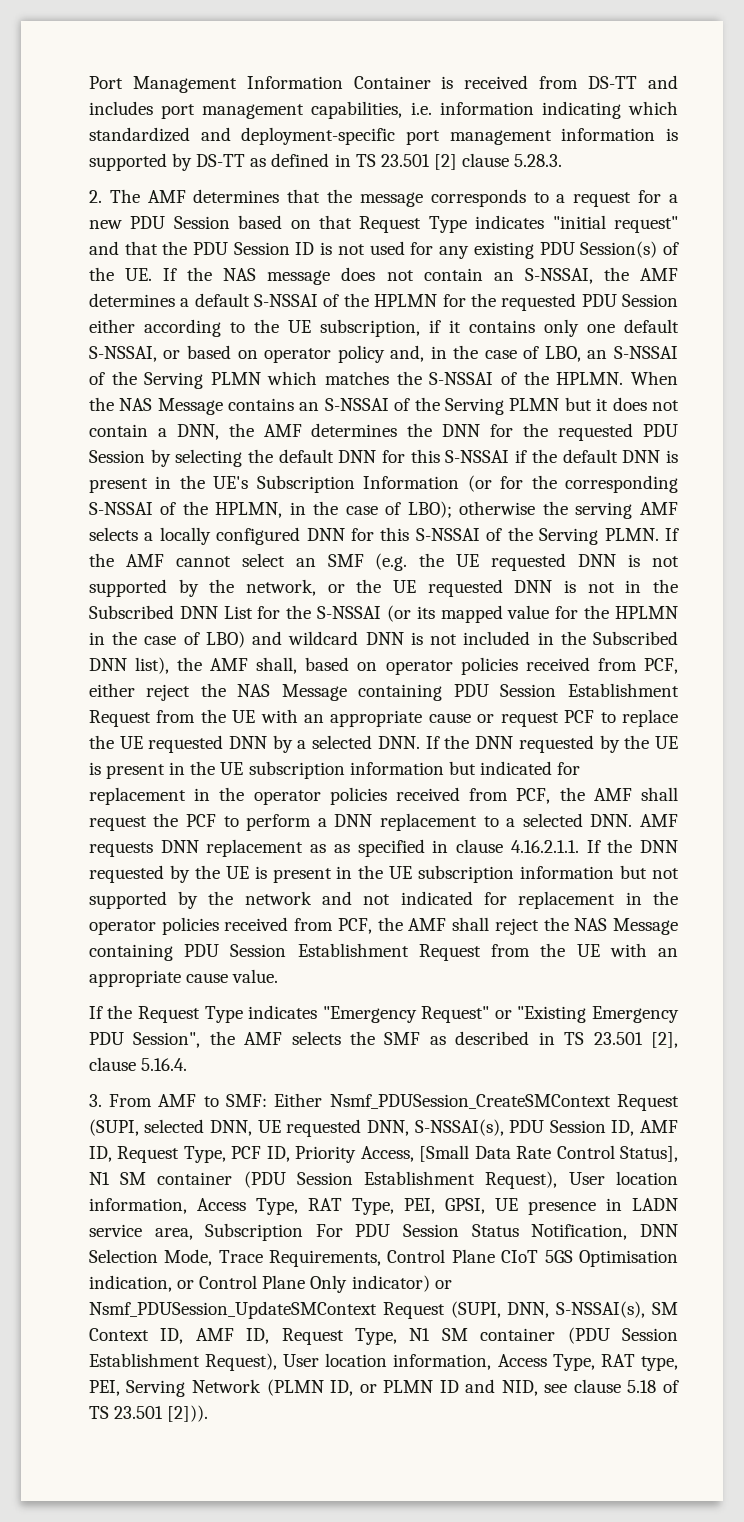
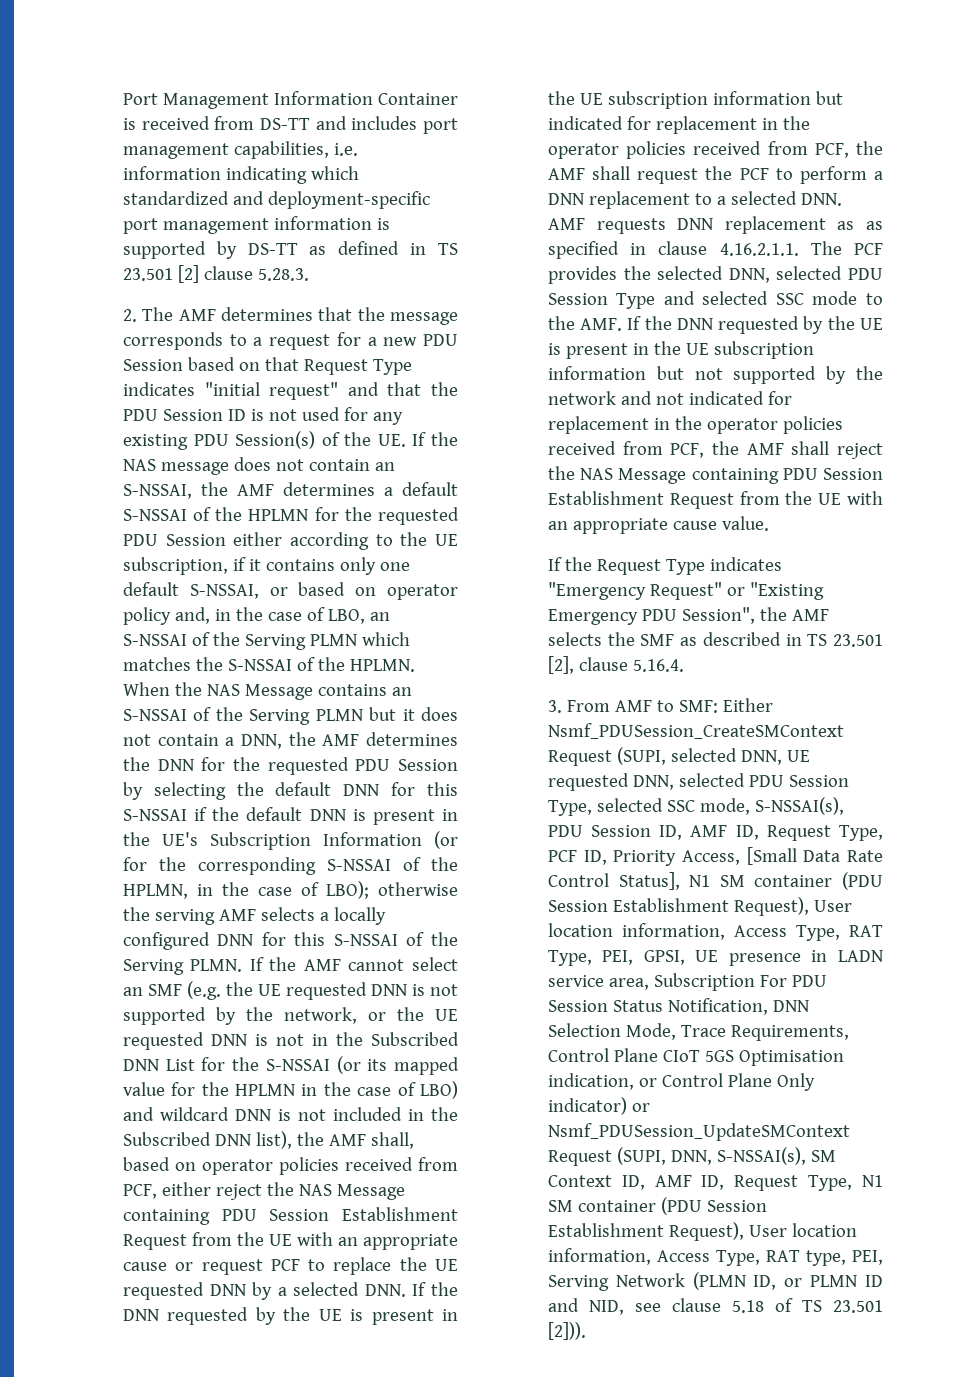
- If the AMF cannot select an SMF (e.g. the UE requested DNN is not supported by the network, or the UE requested DNN is not in the Subscribed DNN List for the S-NSSAI (or its mapped value for the HPLMN in the case of LBO) and wildcard DNN is not included in the Subscribed DNN list), the AMF shall, based on operator policies received from PCF, either reject the NAS Message containing PDU Session Establishment Request from the UE with an appropriate cause or request PCF to replace the UE requested DNN by a selected DNN. If the DNN requested by the UE is present in the UE subscription information but indicated for replacement in the operator policies received from PCF, the AMF shall request the PCF to perform a DNN replacement to a selected DNN. AMF requests DNN replacement as as specified in clause 4.16.2.1.1. If the DNN requested by the UE is present in the UE subscription information but not supported by the network and not indicated for replacement in the operator policies received from PCF, the AMF shall reject the NAS Message containing PDU Session Establishment Request from the UE with an appropriate cause value.
+ If the AMF cannot select an SMF (e.g. the UE requested DNN is not supported by the network, or the UE requested DNN is not in the Subscribed DNN List for the S-NSSAI (or its mapped value for the HPLMN in the case of LBO) and wildcard DNN is not included in the Subscribed DNN list), the AMF shall, based on operator policies received from PCF, either reject the NAS Message containing PDU Session Establishment Request from the UE with an appropriate cause or request PCF to replace the UE requested DNN by a selected DNN. If the DNN requested by the UE is present in the UE subscription information but indicated for replacement in the operator policies received from PCF, the AMF shall request the PCF to perform a DNN replacement to a selected DNN. AMF requests DNN replacement as as specified in clause 4.16.2.1.1. The PCF provides the selected DNN, selected PDU Session Type and selected SSC mode to the AMF. If the DNN requested by the UE is present in the UE subscription information but not supported by the network and not indicated for replacement in the operator policies received from PCF, the AMF shall reject the NAS Message containing PDU Session Establishment Request from the UE with an appropriate cause value.
- Either Nsmf_PDUSession_CreateSMContext Request (SUPI, selected DNN, UE requested DNN, S-NSSAI(s), PDU Session ID, AMF ID, Request Type, PCF ID, Priority Access, [Small Data Rate Control Status], N1 SM container (PDU Session Establishment Request), User location information, Access Type, RAT Type, PEI, GPSI, UE presence in LADN service area, Subscription For PDU Session Status Notification, DNN Selection Mode, Trace Requirements, Control Plane CIoT 5GS Optimisation indication, or Control Plane Only indicator) or Nsmf_PDUSession_UpdateSMContext Request (SUPI, DNN, S-NSSAI(s), SM Context ID, AMF ID, Request Type, N1 SM container (PDU Session Establishment Request), User location information, Access Type, RAT type, PEI, Serving Network (PLMN ID, or PLMN ID and NID, see clause 5.18 of TS 23.501 [2])).
+ Either Nsmf_PDUSession_CreateSMContext Request (SUPI, selected DNN, UE requested DNN, selected PDU Session Type, selected SSC mode, S-NSSAI(s), PDU Session ID, AMF ID, Request Type, PCF ID, Priority Access, [Small Data Rate Control Status], N1 SM container (PDU Session Establishment Request), User location information, Access Type, RAT Type, PEI, GPSI, UE presence in LADN service area, Subscription For PDU Session Status Notification, DNN Selection Mode, Trace Requirements, Control Plane CIoT 5GS Optimisation indication, or Control Plane Only indicator) or Nsmf_PDUSession_UpdateSMContext Request (SUPI, DNN, S-NSSAI(s), SM Context ID, AMF ID, Request Type, N1 SM container (PDU Session Establishment Request), User location information, Access Type, RAT type, PEI, Serving Network (PLMN ID, or PLMN ID and NID, see clause 5.18 of TS 23.501 [2])).

